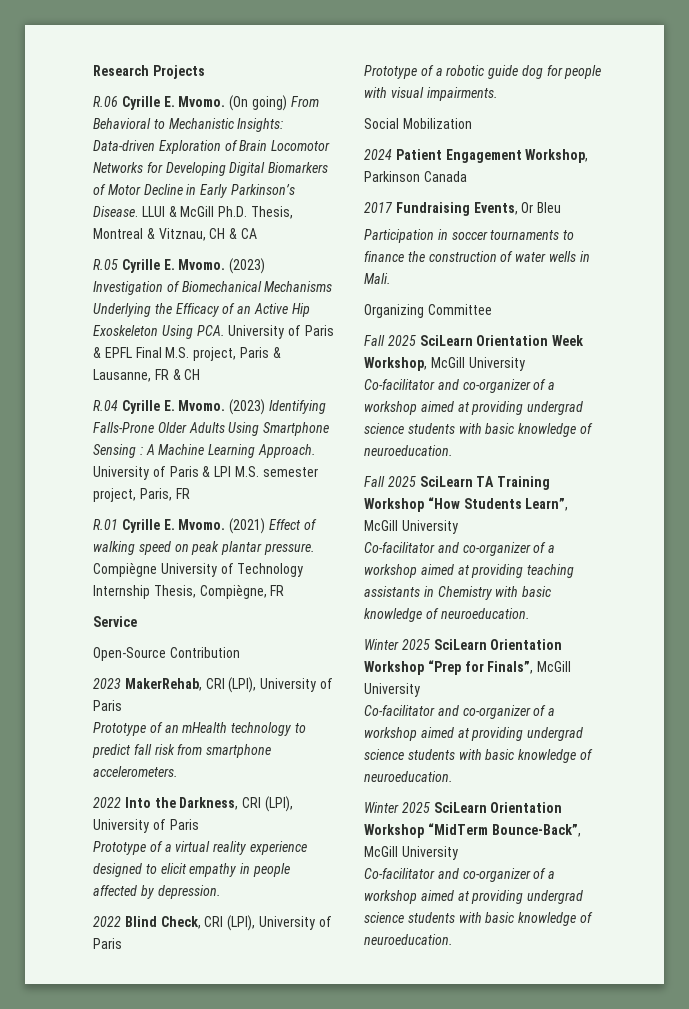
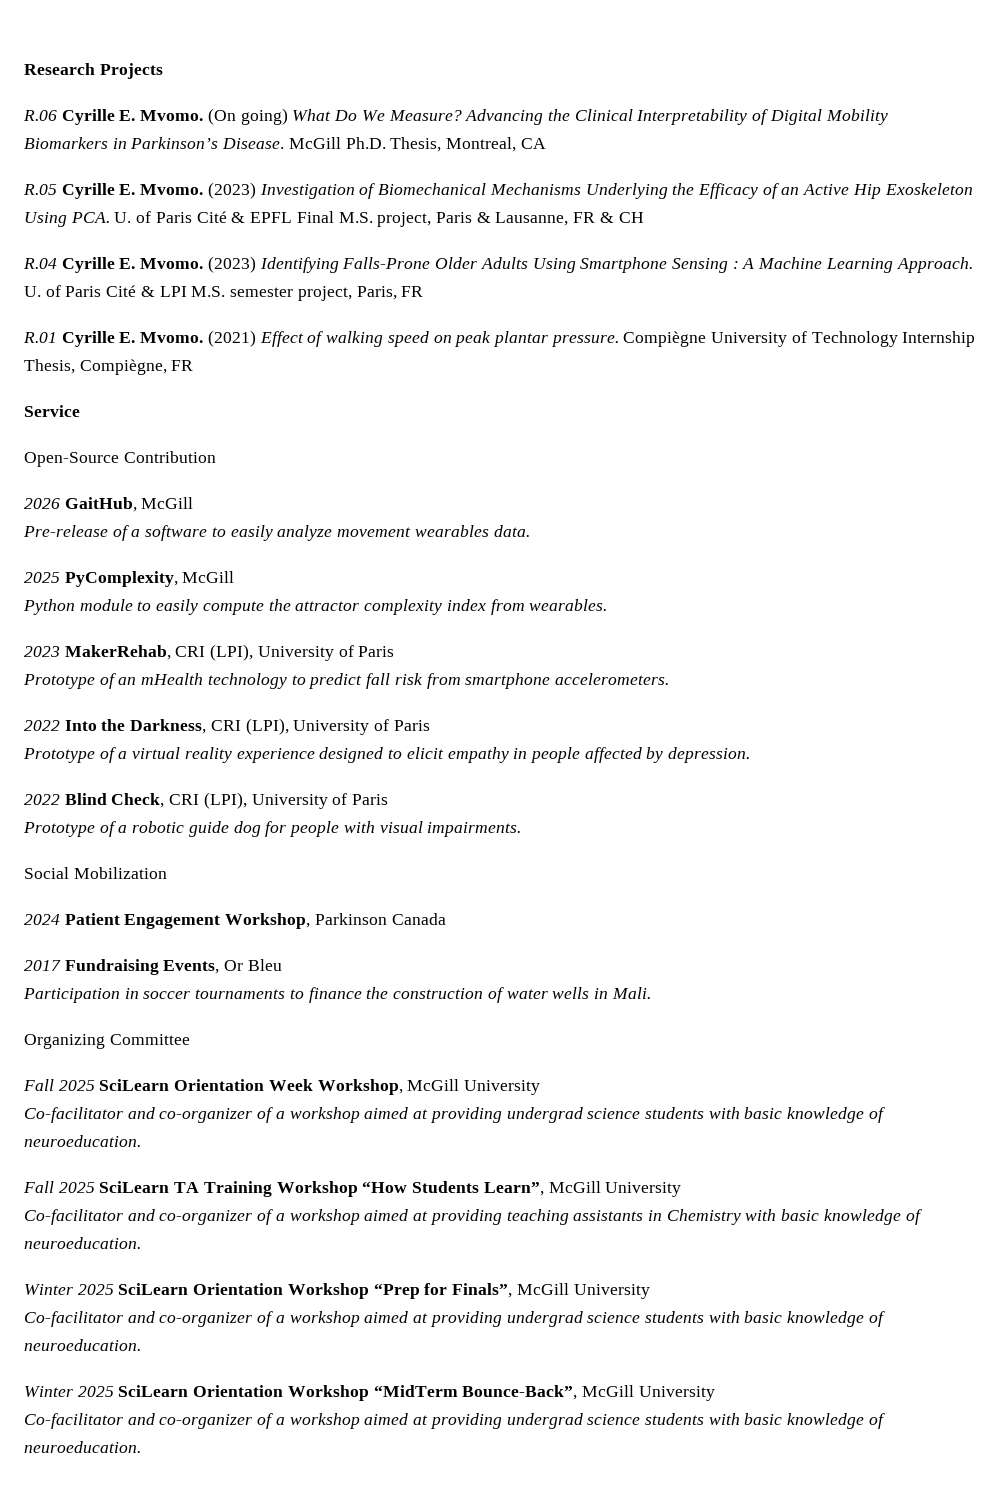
- (On going) From Behavioral to Mechanistic Insights: Data-driven Exploration of Brain Locomotor Networks for Developing Digital Biomarkers of Motor Decline in Early Parkinson’s Disease. LLUI & McGill Ph.D. Thesis, Montreal & Vitznau, CH & CA
+ (On going) What Do We Measure? Advancing the Clinical Interpretability of Digital Mobility Biomarkers in Parkinson’s Disease. McGill Ph.D. Thesis, Montreal, CA
- (2023) Investigation of Biomechanical Mechanisms Underlying the Efficacy of an Active Hip Exoskeleton Using PCA. University of Paris & EPFL Final M.S. project, Paris & Lausanne, FR & CH
+ (2023) Investigation of Biomechanical Mechanisms Underlying the Efficacy of an Active Hip Exoskeleton Using PCA. U. of Paris Cité & EPFL Final M.S. project, Paris & Lausanne, FR & CH
- University of Paris & LPI M.S. semester project, Paris, FR
+ U. of Paris Cité & LPI M.S. semester project, Paris, FR
+ 2026 GaitHub, McGill
+ Pre-release of a software to easily analyze movement wearables data.
+ 2025 PyComplexity, McGill
+ Python module to easily compute the attractor complexity index from wearables.

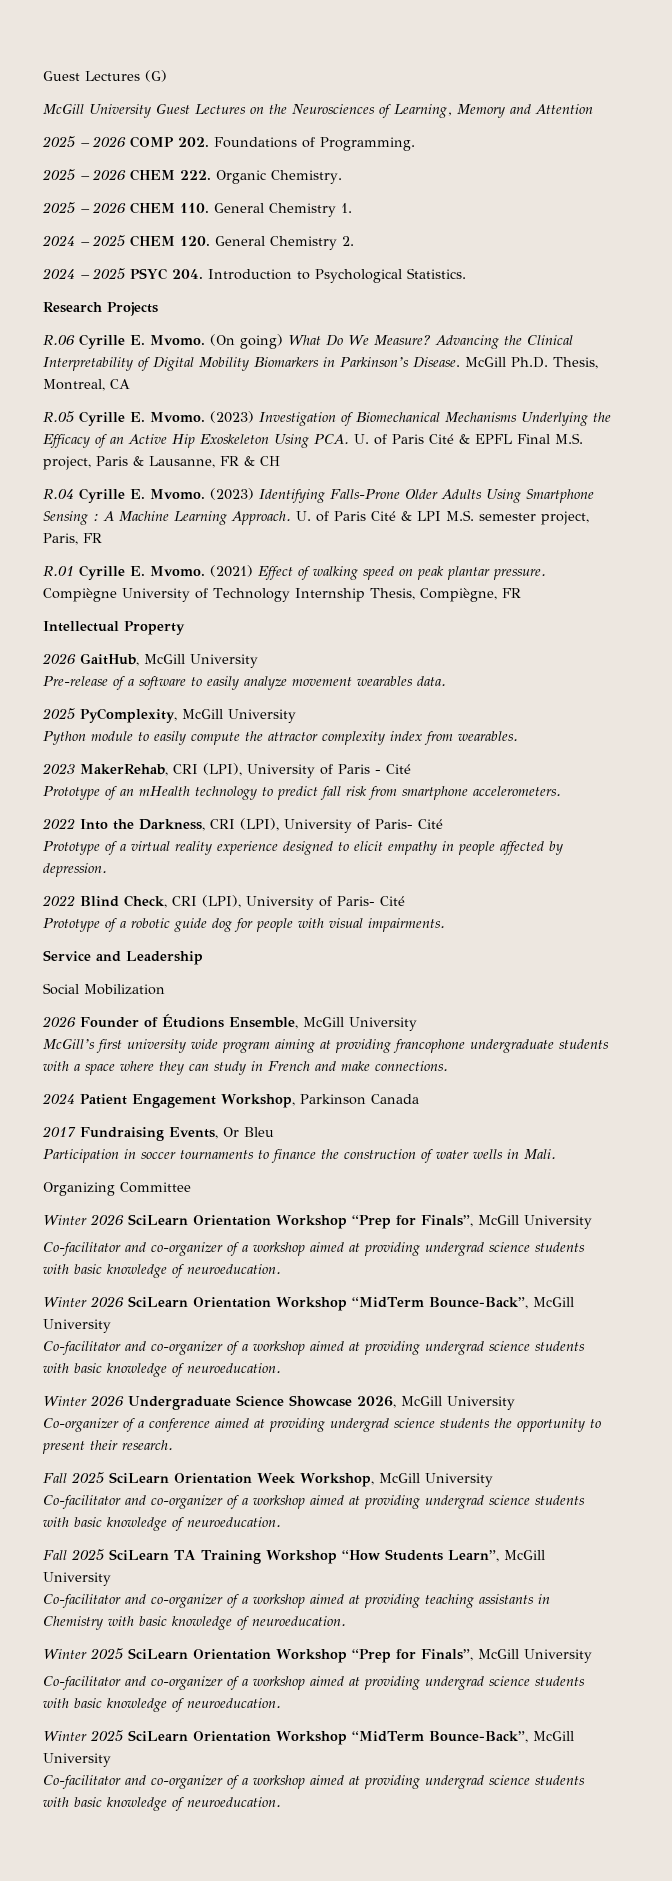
+ Guest Lectures (G)
+ McGill University Guest Lectures on the Neurosciences of Learning, Memory and Attention
+ 2025 – 2026 COMP 202. Foundations of Programming.
+ 2025 – 2026 CHEM 222. Organic Chemistry.
+ 2025 – 2026 CHEM 110. General Chemistry 1.
+ 2024 – 2025 CHEM 120. General Chemistry 2.
+ 2024 – 2025 PSYC 204. Introduction to Psychological Statistics.
- Service
- Open-Source Contribution
+ Intellectual Property
- 2026 GaitHub, McGill
+ 2026 GaitHub, McGill University
- 2025 PyComplexity, McGill
+ 2025 PyComplexity, McGill University
- 2023 MakerRehab, CRI (LPI), University of Paris
+ 2023 MakerRehab, CRI (LPI), University of Paris - Cité
- 2022 Into the Darkness, CRI (LPI), University of Paris
+ 2022 Into the Darkness, CRI (LPI), University of Paris- Cité
- 2022 Blind Check, CRI (LPI), University of Paris
+ 2022 Blind Check, CRI (LPI), University of Paris- Cité
+ Service and Leadership
+ 2026 Founder of Étudions Ensemble, McGill University
+ McGill’s first university wide program aiming at providing francophone undergraduate students with a space where they can study in French and make connections.
+ Winter 2026 SciLearn Orientation Workshop “Prep for Finals”, McGill University
+ Co-facilitator and co-organizer of a workshop aimed at providing undergrad science students with basic knowledge of neuroeducation.
+ Winter 2026 SciLearn Orientation Workshop “MidTerm Bounce-Back”, McGill University
+ Co-facilitator and co-organizer of a workshop aimed at providing undergrad science students with basic knowledge of neuroeducation.
+ Winter 2026 Undergraduate Science Showcase 2026, McGill University
+ Co-organizer of a conference aimed at providing undergrad science students the opportunity to present their research.

